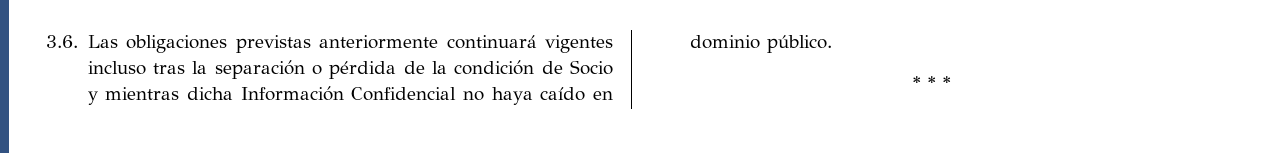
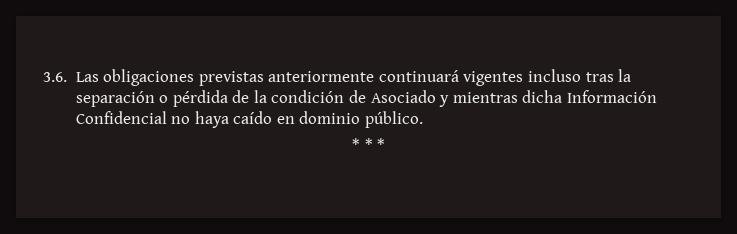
- 3.6. Las obligaciones previstas anteriormente continuará vigentes incluso tras la separación o pérdida de la condición de Socio y mientras dicha Información Confidencial no haya caído en dominio público.
+ 3.6. Las obligaciones previstas anteriormente continuará vigentes incluso tras la separación o pérdida de la condición de Asociado y mientras dicha Información Confidencial no haya caído en dominio público.

